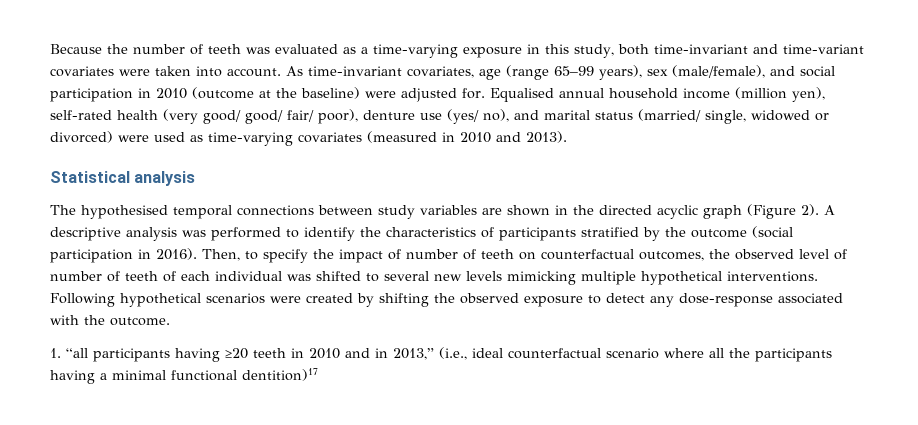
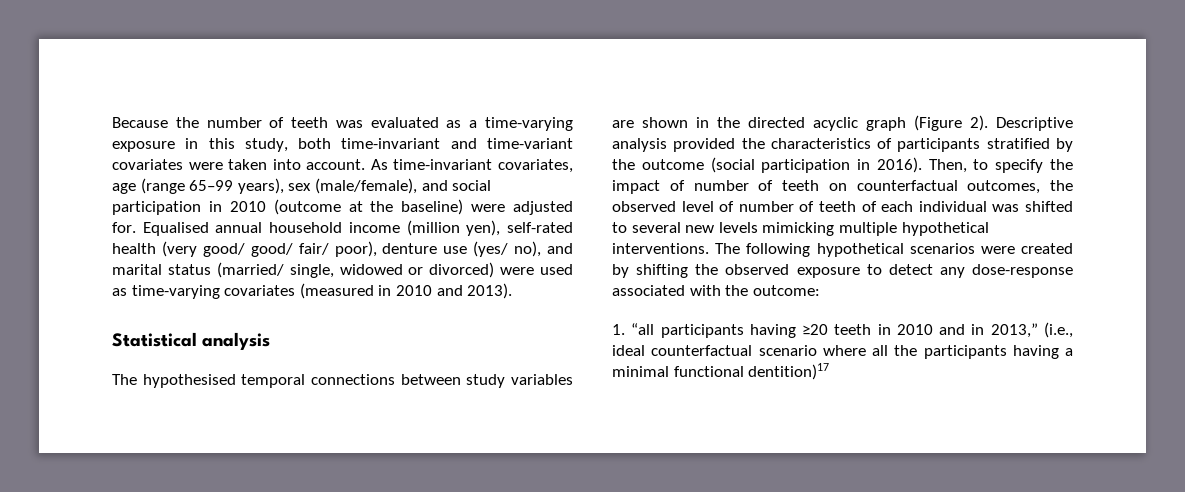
- A descriptive analysis was performed to identify the characteristics of participants stratified by the outcome (social participation in 2016).
+ Descriptive analysis provided the characteristics of participants stratified by the outcome (social participation in 2016).
- Following hypothetical scenarios were created by shifting the observed exposure to detect any dose-response associated with the outcome.
+ The following hypothetical scenarios were created by shifting the observed exposure to detect any dose-response associated with the outcome:

